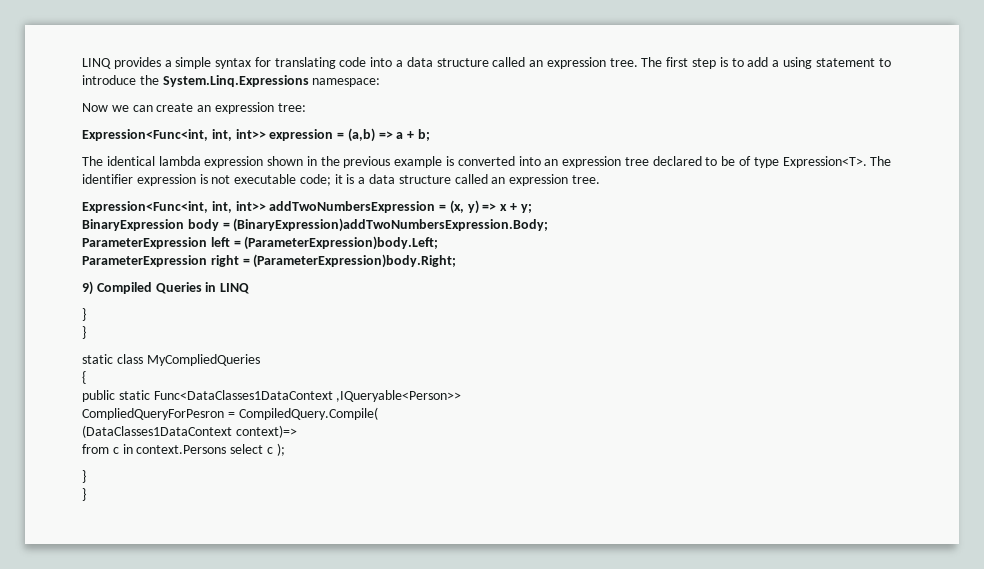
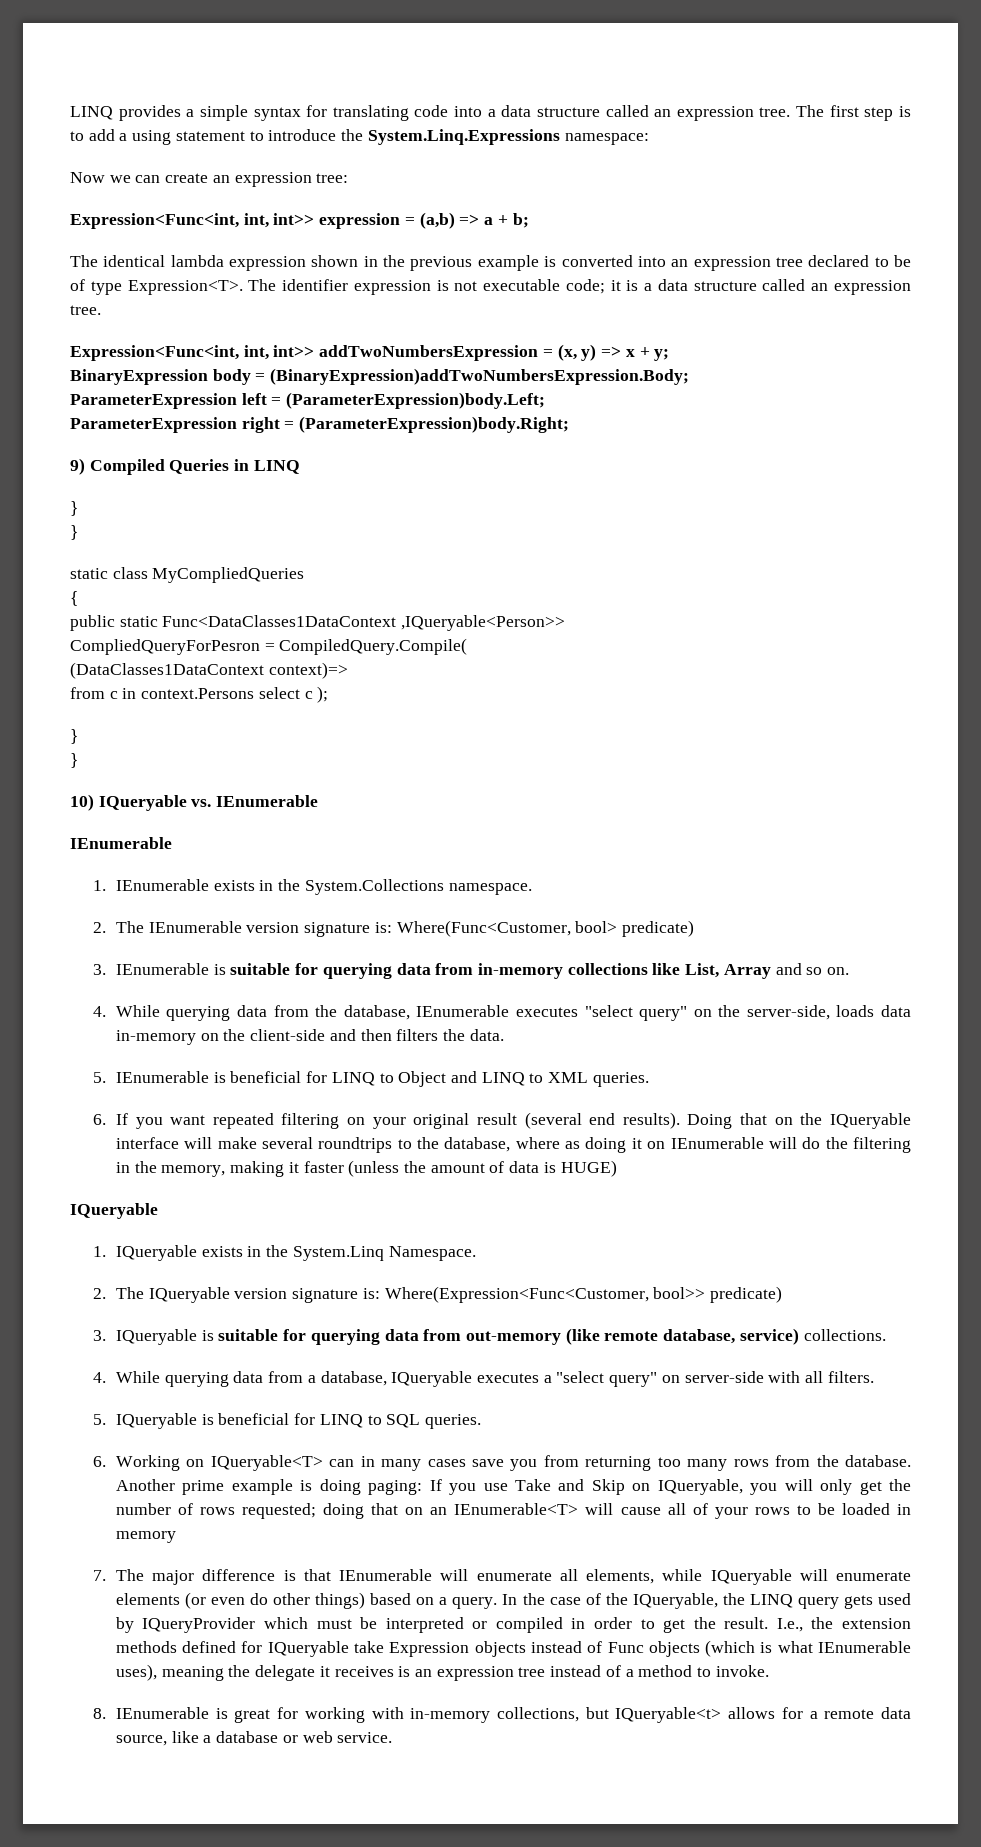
+ 10) IQueryable vs. IEnumerable
+ IEnumerable
+ 1. IEnumerable exists in the System.Collections namespace.
+ 2. The IEnumerable version signature is: Where(Func<Customer, bool> predicate)
+ 3. IEnumerable is suitable for querying data from in-memory collections like List, Array and so on.
+ 4. While querying data from the database, IEnumerable executes "select query" on the server-side, loads data in-memory on the client-side and then filters the data.
+ 5. IEnumerable is beneficial for LINQ to Object and LINQ to XML queries.
+ 6. If you want repeated filtering on your original result (several end results). Doing that on the IQueryable interface will make several roundtrips to the database, where as doing it on IEnumerable will do the filtering in the memory, making it faster (unless the amount of data is HUGE)
+ IQueryable
+ 1. IQueryable exists in the System.Linq Namespace.
+ 2. The IQueryable version signature is: Where(Expression<Func<Customer, bool>> predicate)
+ 3. IQueryable is suitable for querying data from out-memory (like remote database, service) collections.
+ 4. While querying data from a database, IQueryable executes a "select query" on server-side with all filters.
+ 5. IQueryable is beneficial for LINQ to SQL queries.
+ 6. Working on IQueryable<T> can in many cases save you from returning too many rows from the database. Another prime example is doing paging: If you use Take and Skip on IQueryable, you will only get the number of rows requested; doing that on an IEnumerable<T> will cause all of your rows to be loaded in memory
+ 7. The major difference is that IEnumerable will enumerate all elements, while IQueryable will enumerate elements (or even do other things) based on a query. In the case of the IQueryable, the LINQ query gets used by IQueryProvider which must be interpreted or compiled in order to get the result. I.e., the extension methods defined for IQueryable take Expression objects instead of Func objects (which is what IEnumerable uses), meaning the delegate it receives is an expression tree instead of a method to invoke.
+ 8. IEnumerable is great for working with in-memory collections, but IQueryable<t> allows for a remote data source, like a database or web service.

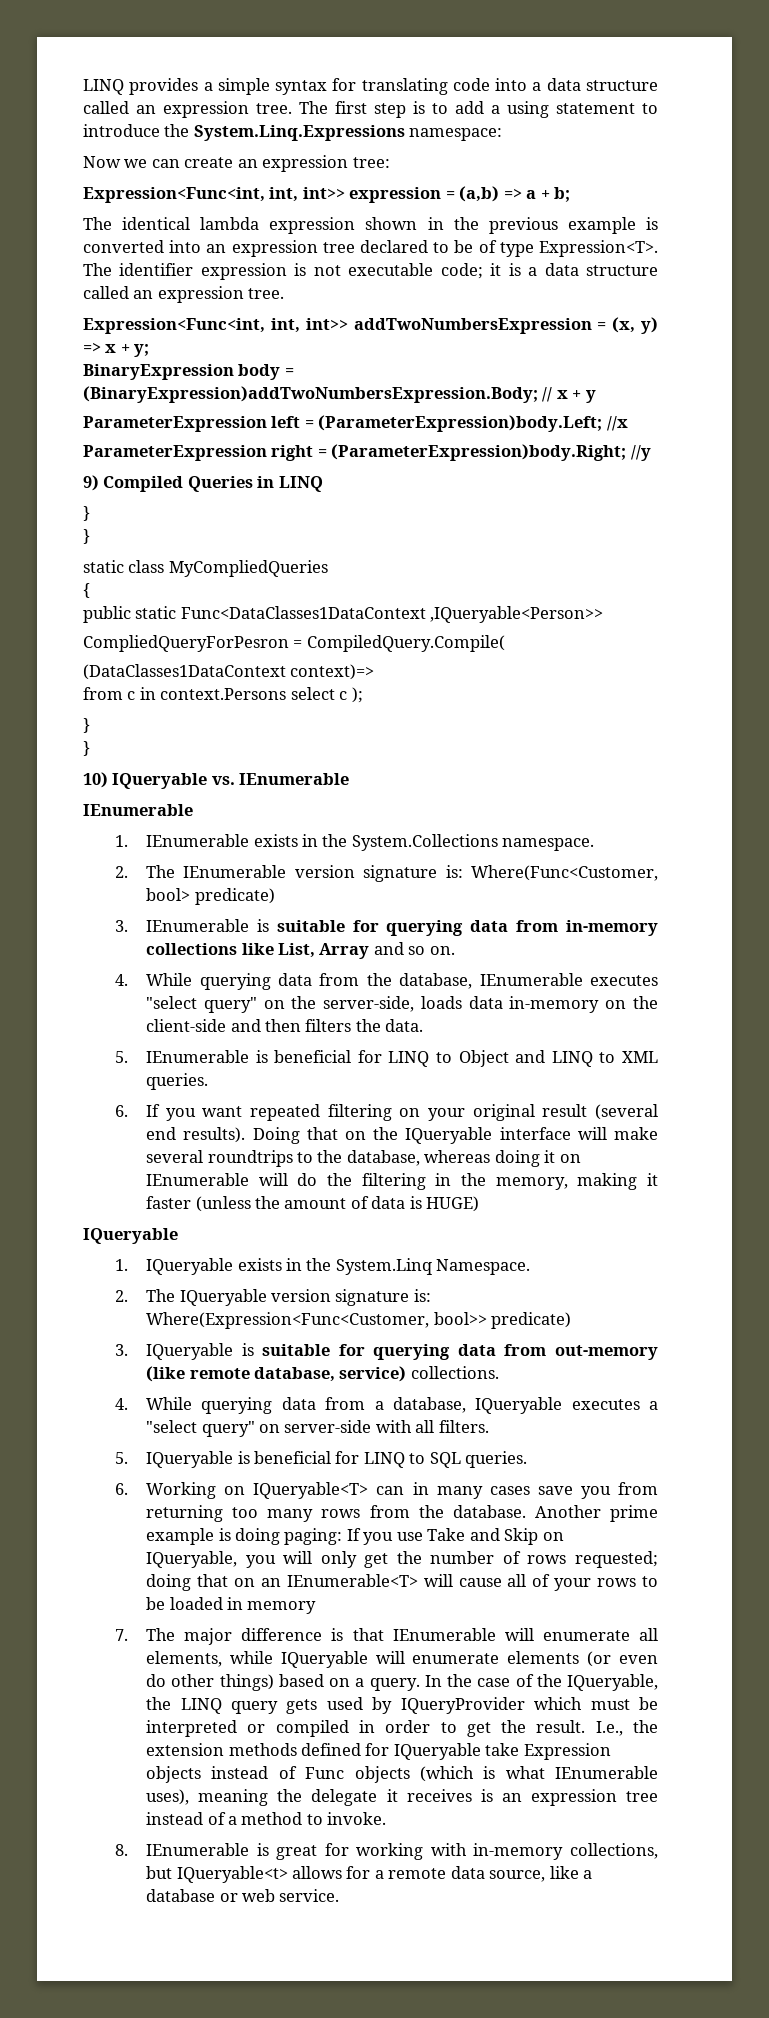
- BinaryExpression body = (BinaryExpression)addTwoNumbersExpression.Body;
+ BinaryExpression body = (BinaryExpression)addTwoNumbersExpression.Body; // x + y
- ParameterExpression left = (ParameterExpression)body.Left;
+ ParameterExpression left = (ParameterExpression)body.Left; //x
- ParameterExpression right = (ParameterExpression)body.Right;
+ ParameterExpression right = (ParameterExpression)body.Right; //y
- Doing that on the IQueryable interface will make several roundtrips to the database, where as doing it on IEnumerable will do the filtering in the memory, making it faster (unless the amount of data is HUGE)
+ Doing that on the IQueryable interface will make several roundtrips to the database, whereas doing it on IEnumerable will do the filtering in the memory, making it faster (unless the amount of data is HUGE)

